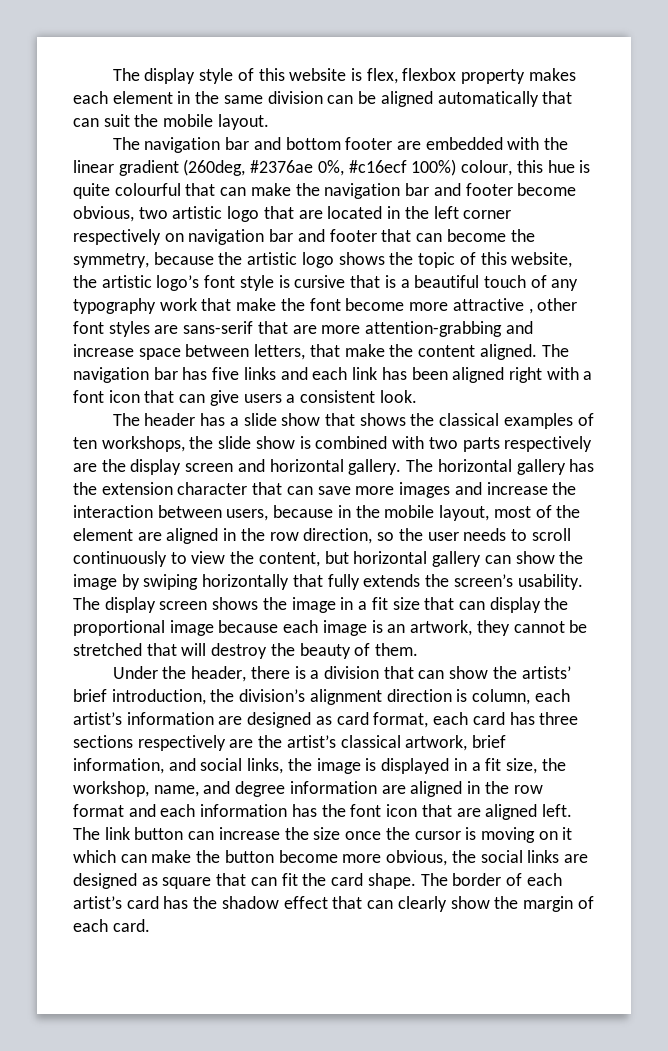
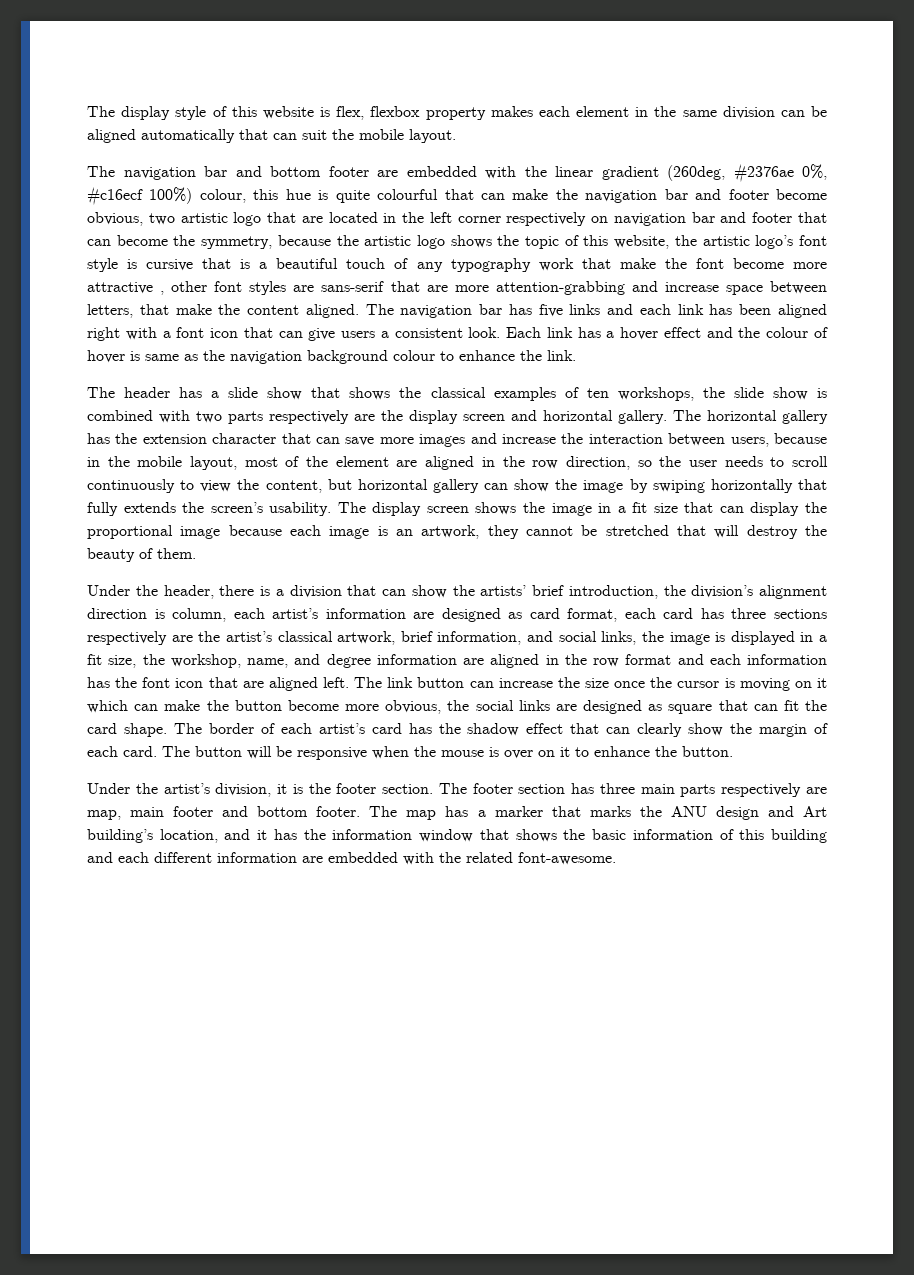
+ Each link has a hover effect and the colour of hover is same as the navigation background colour to enhance the link.
+ The button will be responsive when the mouse is over on it to enhance the button.
+ Under the artist’s division, it is the footer section. The footer section has three main parts respectively are map, main footer and bottom footer. The map has a marker that marks the ANU design and Art building’s location, and it has the information window that shows the basic information of this building and each different information are embedded with the related font-awesome.

